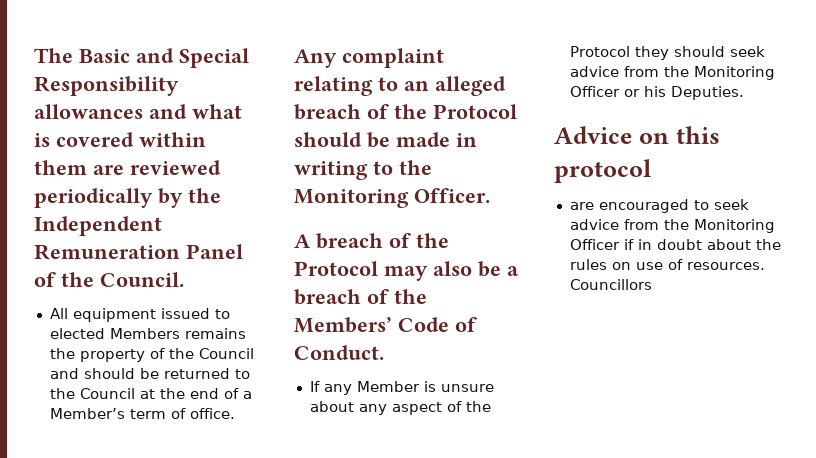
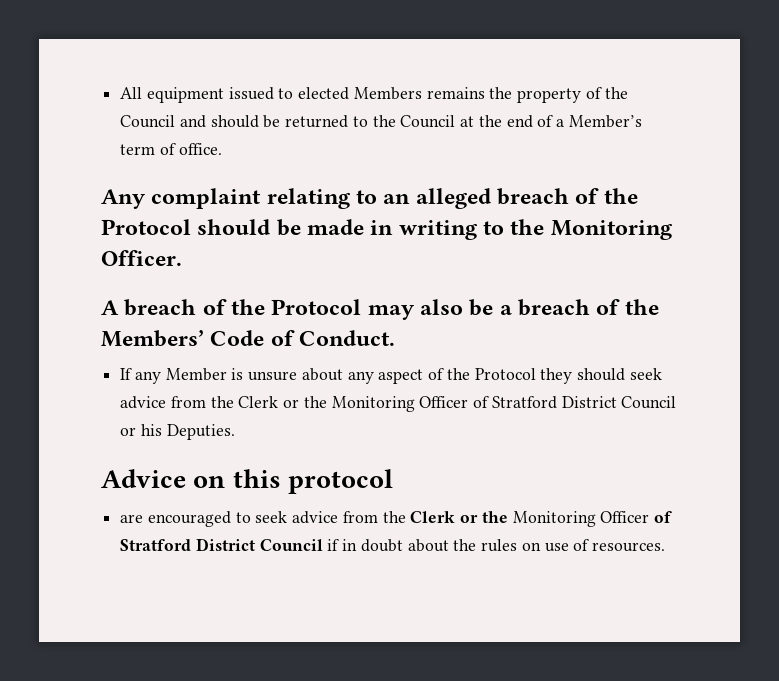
- The Basic and Special Responsibility allowances and what is covered within them are reviewed periodically by the Independent Remuneration Panel of the Council.
- If any Member is unsure about any aspect of the Protocol they should seek advice from the Monitoring Officer or his Deputies.
+ If any Member is unsure about any aspect of the Protocol they should seek advice from the Clerk or the Monitoring Officer of Stratford District Council or his Deputies.
- are encouraged to seek advice from the Monitoring Officer if in doubt about the rules on use of resources. Councillors
+ are encouraged to seek advice from the Clerk or the Monitoring Officer of Stratford District Council if in doubt about the rules on use of resources.

